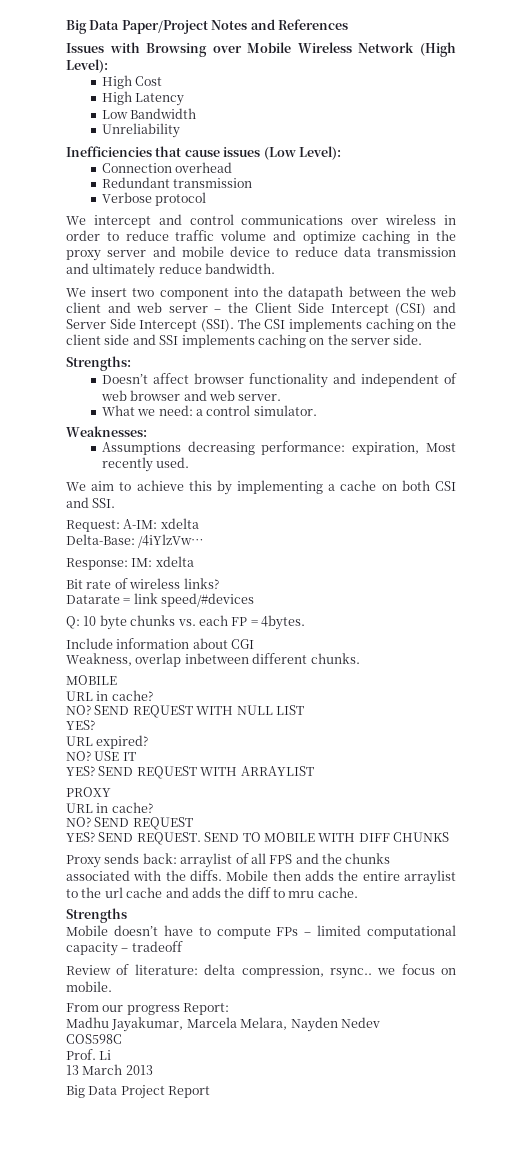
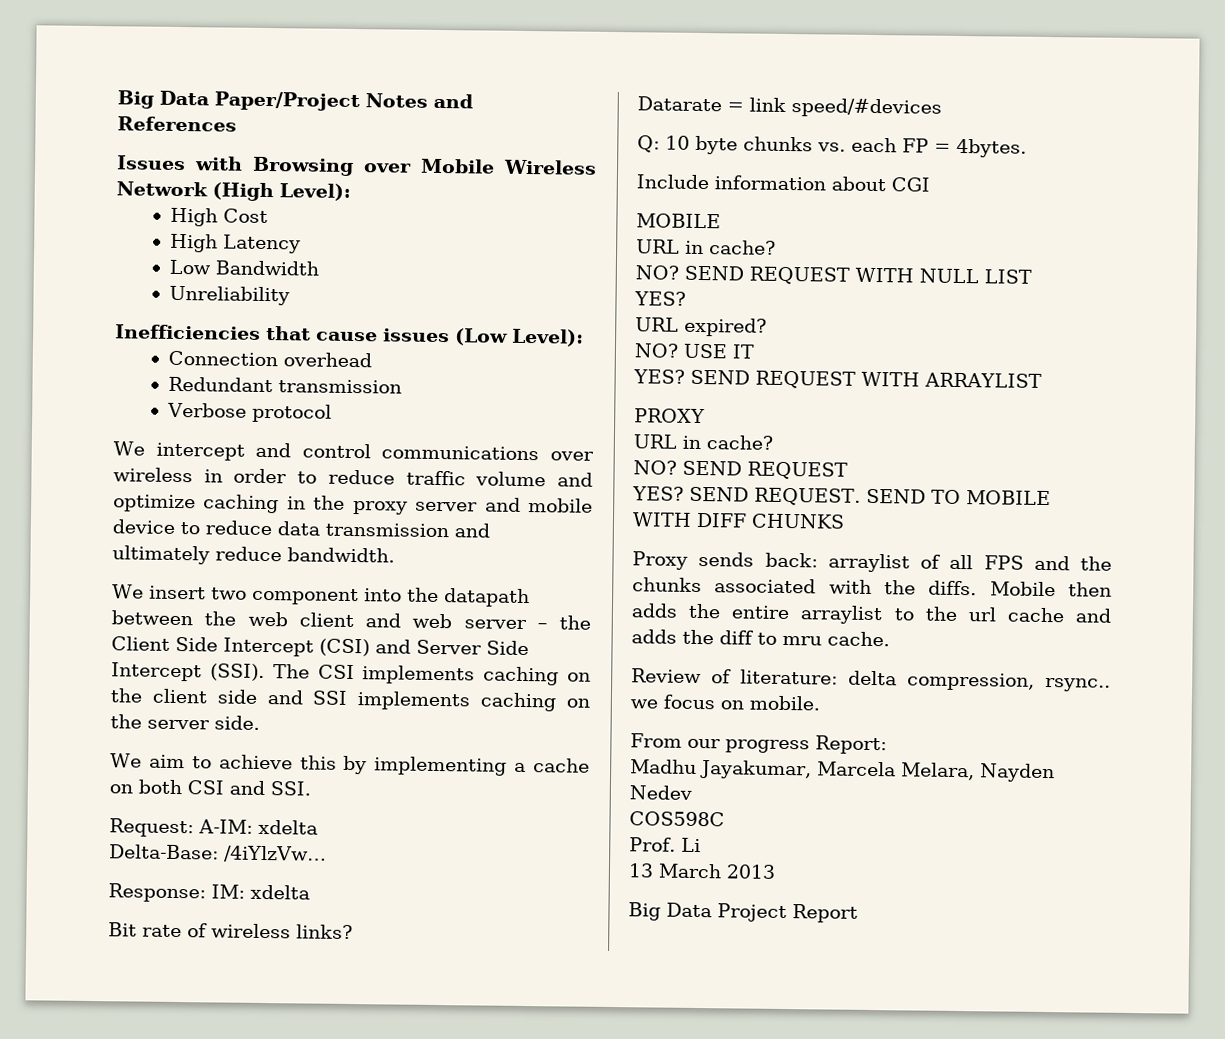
- Strengths:
- Doesn’t affect browser functionality and independent of web browser and web server.
- What we need: a control simulator.
- Weaknesses:
- Assumptions decreasing performance: expiration, Most recently used.
- Weakness, overlap inbetween different chunks.
- Strengths
- Mobile doesn’t have to compute FPs – limited computational capacity – tradeoff

